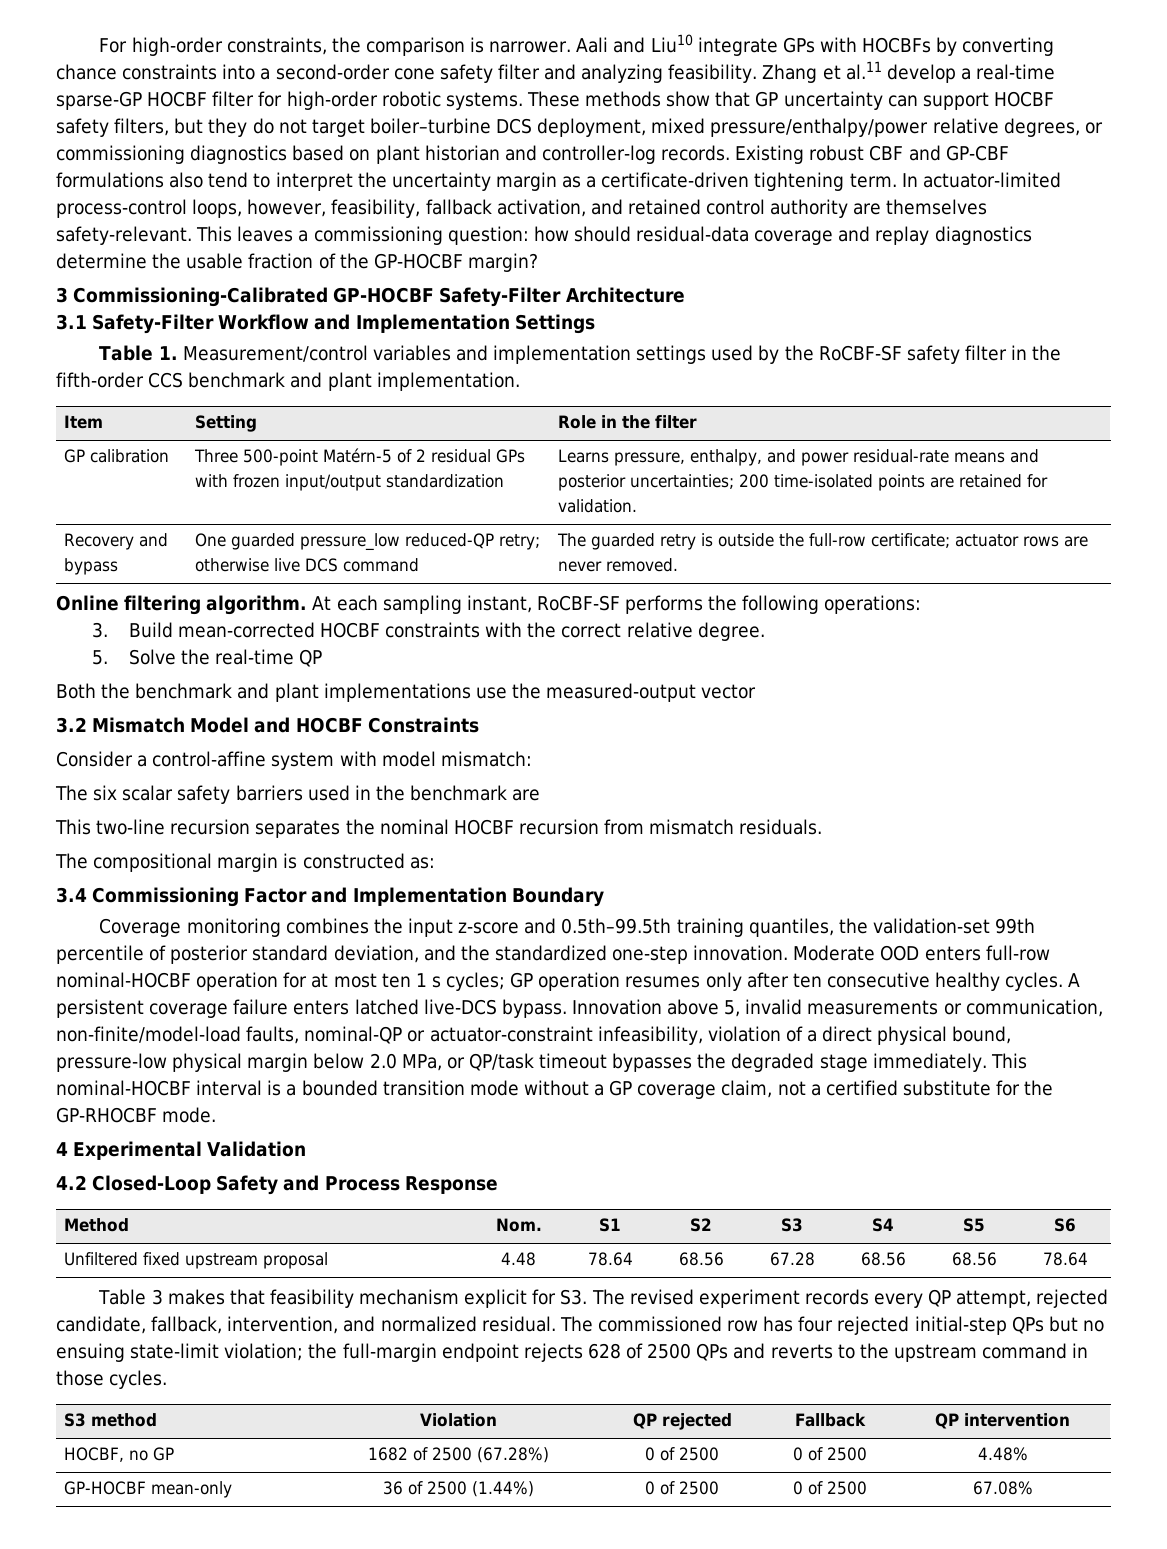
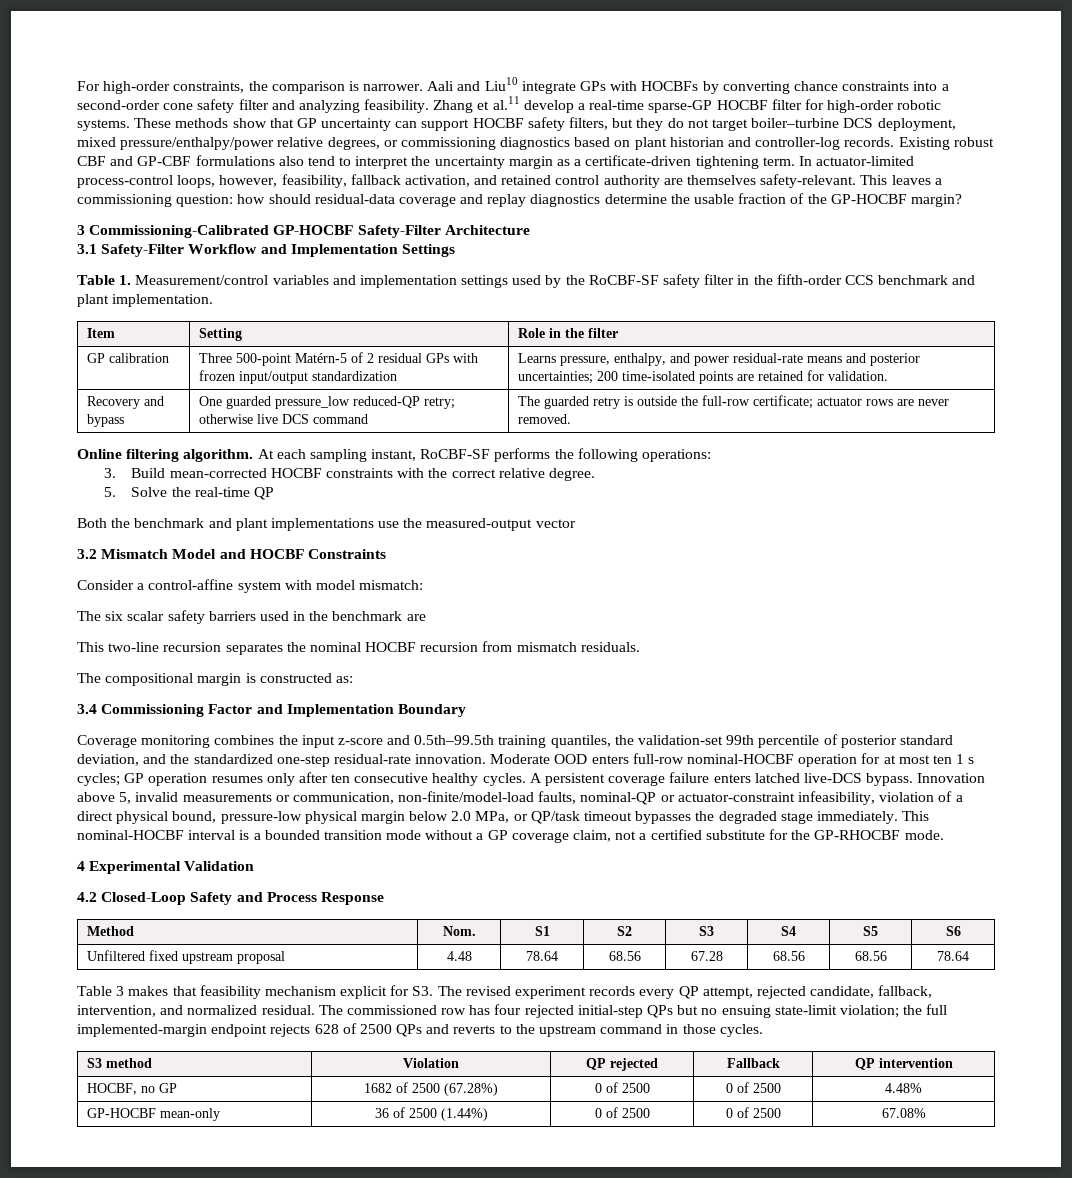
- Coverage monitoring combines the input z-score and 0.5th–99.5th training quantiles, the validation-set 99th percentile of posterior standard deviation, and the standardized one-step innovation.
+ Coverage monitoring combines the input z-score and 0.5th–99.5th training quantiles, the validation-set 99th percentile of posterior standard deviation, and the standardized one-step residual-rate innovation.
- The commissioned row has four rejected initial-step QPs but no ensuing state-limit violation; the full-margin endpoint rejects 628 of 2500 QPs and reverts to the upstream command in those cycles.
+ The commissioned row has four rejected initial-step QPs but no ensuing state-limit violation; the full implemented-margin endpoint rejects 628 of 2500 QPs and reverts to the upstream command in those cycles.

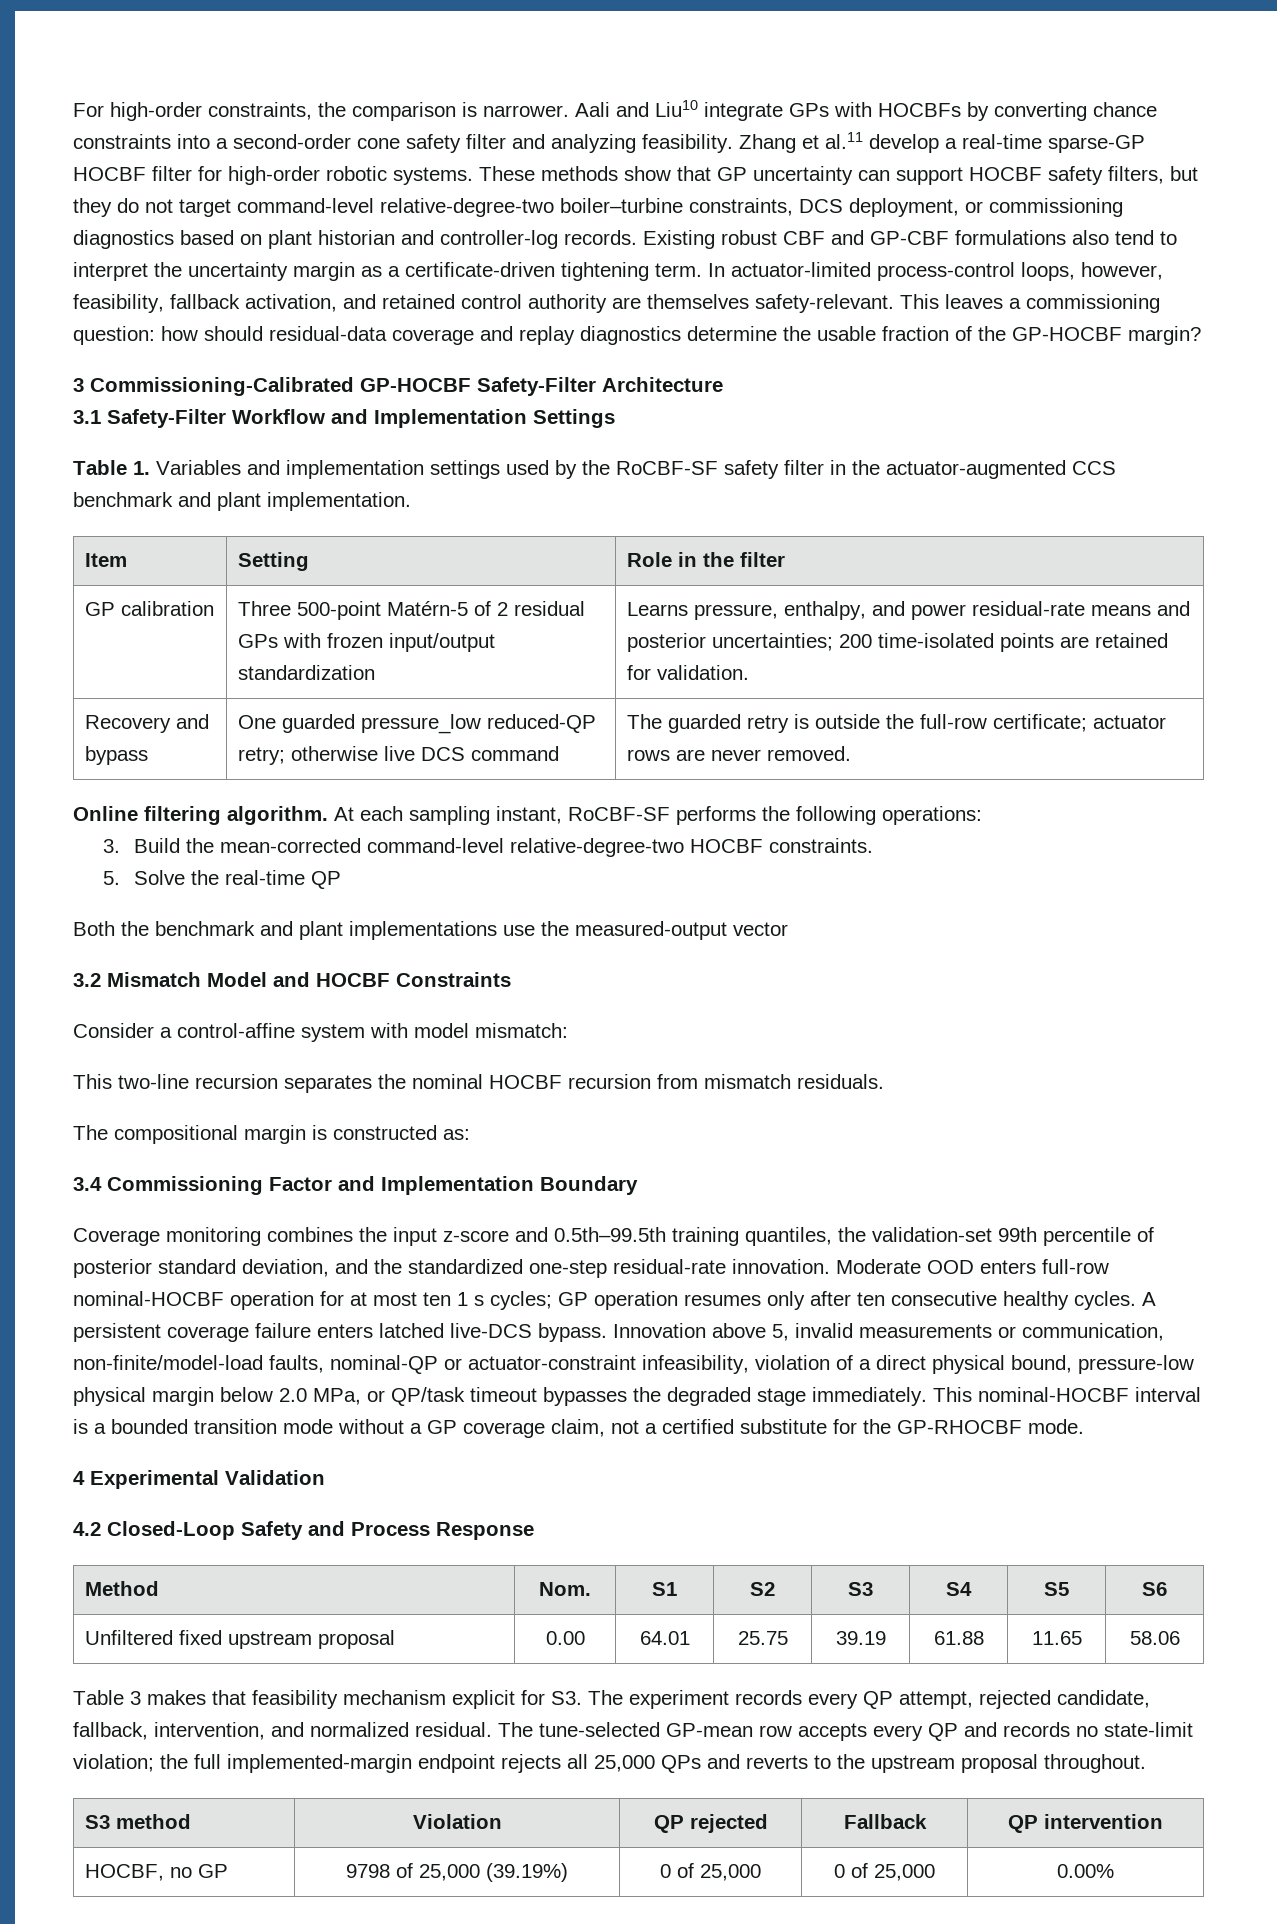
- These methods show that GP uncertainty can support HOCBF safety filters, but they do not target boiler–turbine DCS deployment, mixed pressure/enthalpy/power relative degrees, or commissioning diagnostics based on plant historian and controller-log records.
+ These methods show that GP uncertainty can support HOCBF safety filters, but they do not target command-level relative-degree-two boiler–turbine constraints, DCS deployment, or commissioning diagnostics based on plant historian and controller-log records.
- Table 1. Measurement/control variables and implementation settings used by the RoCBF-SF safety filter in the fifth-order CCS benchmark and plant implementation.
+ Table 1. Variables and implementation settings used by the RoCBF-SF safety filter in the actuator-augmented CCS benchmark and plant implementation.
- 3. Build mean-corrected HOCBF constraints with the correct relative degree.
+ 3. Build the mean-corrected command-level relative-degree-two HOCBF constraints.
- The six scalar safety barriers used in the benchmark are
- Unfiltered fixed upstream proposal | 4.48 | 78.64 | 68.56 | 67.28 | 68.56 | 68.56 | 78.64
+ Unfiltered fixed upstream proposal | 0.00 | 64.01 | 25.75 | 39.19 | 61.88 | 11.65 | 58.06
- Table 3 makes that feasibility mechanism explicit for S3. The revised experiment records every QP attempt, rejected candidate, fallback, intervention, and normalized residual.
+ Table 3 makes that feasibility mechanism explicit for S3. The experiment records every QP attempt, rejected candidate, fallback, intervention, and normalized residual.
- The commissioned row has four rejected initial-step QPs but no ensuing state-limit violation; the full implemented-margin endpoint rejects 628 of 2500 QPs and reverts to the upstream command in those cycles.
+ The tune-selected GP-mean row accepts every QP and records no state-limit violation; the full implemented-margin endpoint rejects all 25,000 QPs and reverts to the upstream proposal throughout.
- HOCBF, no GP | 1682 of 2500 (67.28%) | 0 of 2500 | 0 of 2500 | 4.48%
- GP-HOCBF mean-only | 36 of 2500 (1.44%) | 0 of 2500 | 0 of 2500 | 67.08%
+ HOCBF, no GP | 9798 of 25,000 (39.19%) | 0 of 25,000 | 0 of 25,000 | 0.00%

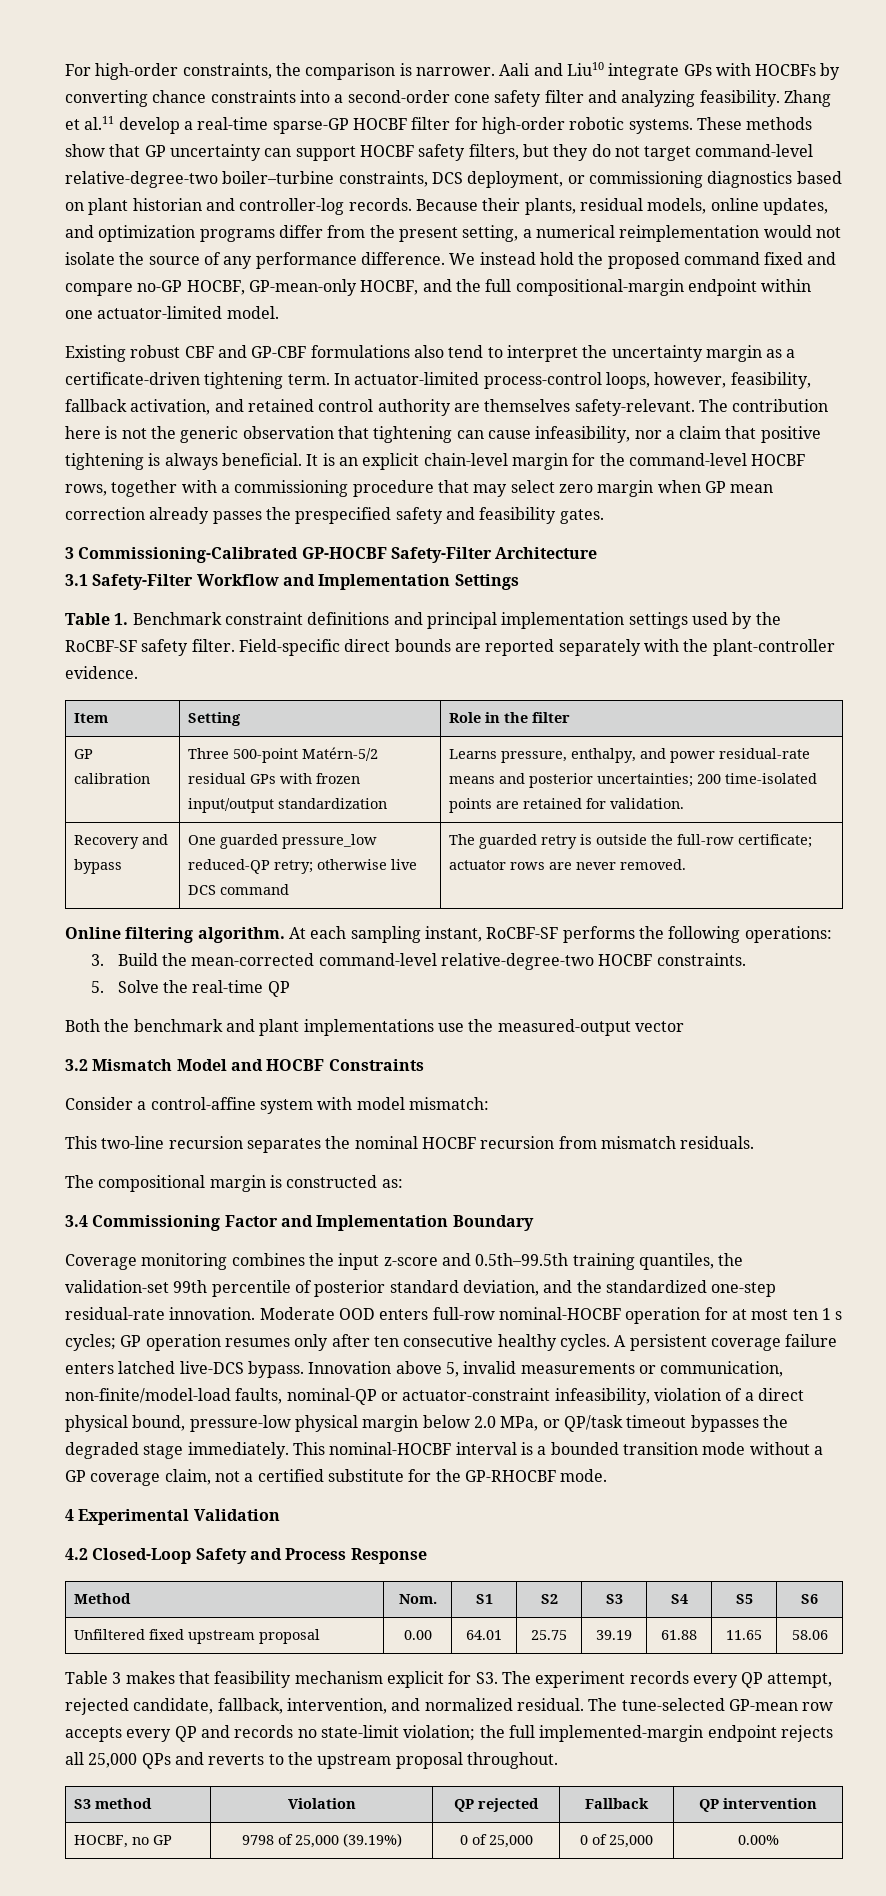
- These methods show that GP uncertainty can support HOCBF safety filters, but they do not target command-level relative-degree-two boiler–turbine constraints, DCS deployment, or commissioning diagnostics based on plant historian and controller-log records. Existing robust CBF and GP-CBF formulations also tend to interpret the uncertainty margin as a certificate-driven tightening term.
+ These methods show that GP uncertainty can support HOCBF safety filters, but they do not target command-level relative-degree-two boiler–turbine constraints, DCS deployment, or commissioning diagnostics based on plant historian and controller-log records. Because their plants, residual models, online updates, and optimization programs differ from the present setting, a numerical reimplementation would not isolate the source of any performance difference. We instead hold the proposed command fixed and compare no-GP HOCBF, GP-mean-only HOCBF, and the full compositional-margin endpoint within one actuator-limited model.
+ Existing robust CBF and GP-CBF formulations also tend to interpret the uncertainty margin as a certificate-driven tightening term.
- This leaves a commissioning question: how should residual-data coverage and replay diagnostics determine the usable fraction of the GP-HOCBF margin?
+ The contribution here is not the generic observation that tightening can cause infeasibility, nor a claim that positive tightening is always beneficial. It is an explicit chain-level margin for the command-level HOCBF rows, together with a commissioning procedure that may select zero margin when GP mean correction already passes the prespecified safety and feasibility gates.
- Table 1. Variables and implementation settings used by the RoCBF-SF safety filter in the actuator-augmented CCS benchmark and plant implementation.
+ Table 1. Benchmark constraint definitions and principal implementation settings used by the RoCBF-SF safety filter. Field-specific direct bounds are reported separately with the plant-controller evidence.
- GP calibration | Three 500-point Matérn-5 of 2 residual GPs with frozen input/output standardization | Learns pressure, enthalpy, and power residual-rate means and posterior uncertainties; 200 time-isolated points are retained for validation.
+ GP calibration | Three 500-point Matérn-5/2 residual GPs with frozen input/output standardization | Learns pressure, enthalpy, and power residual-rate means and posterior uncertainties; 200 time-isolated points are retained for validation.

